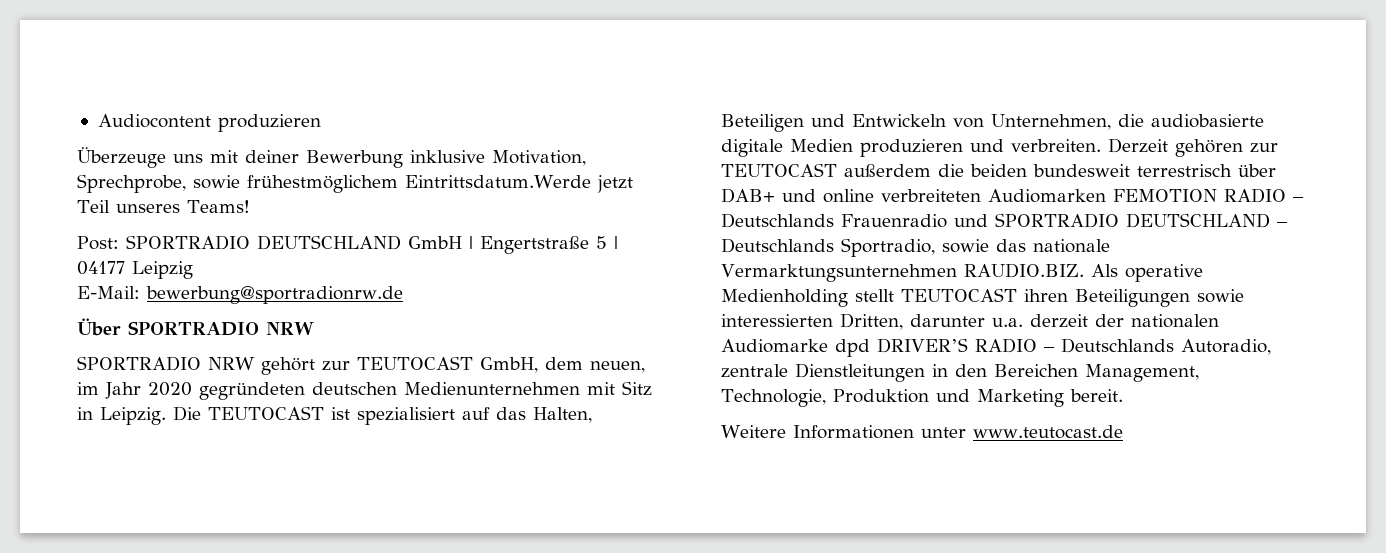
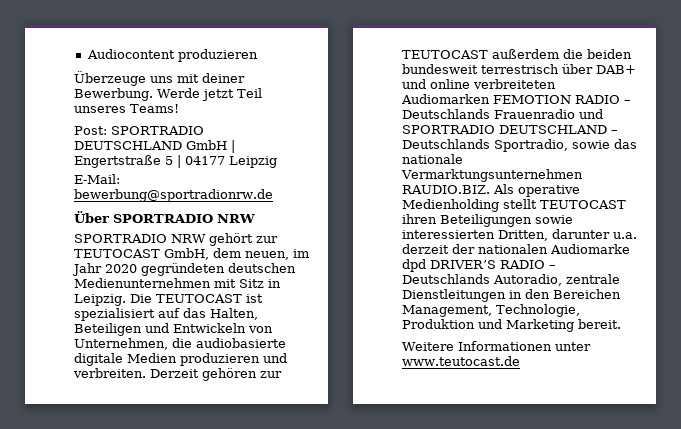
- Überzeuge uns mit deiner Bewerbung inklusive Motivation, Sprechprobe, sowie frühestmöglichem Eintrittsdatum.Werde jetzt Teil unseres Teams!
+ Überzeuge uns mit deiner Bewerbung. Werde jetzt Teil unseres Teams!

